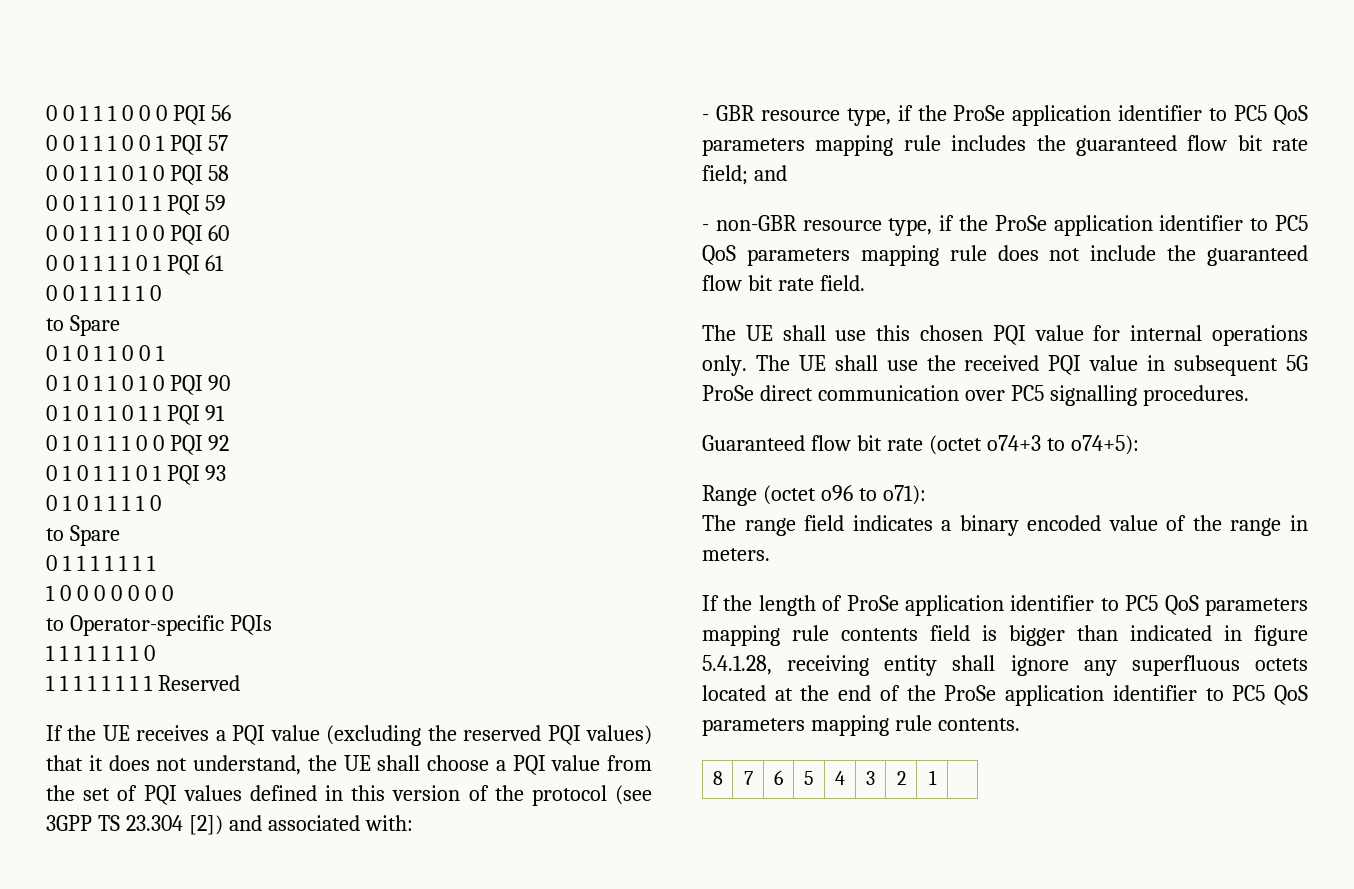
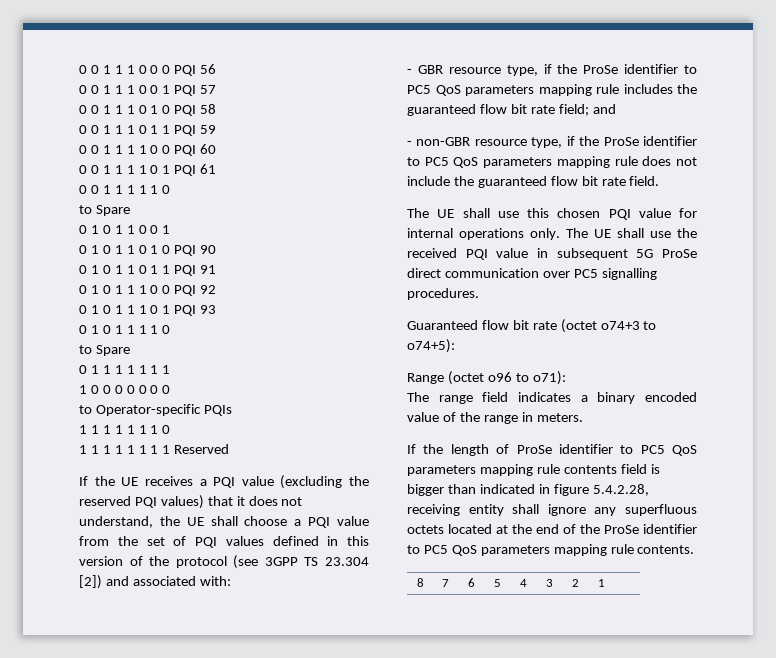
- - GBR resource type, if the ProSe application identifier to PC5 QoS parameters mapping rule includes the guaranteed flow bit rate field; and
+ - GBR resource type, if the ProSe identifier to PC5 QoS parameters mapping rule includes the guaranteed flow bit rate field; and
- - non-GBR resource type, if the ProSe application identifier to PC5 QoS parameters mapping rule does not include the guaranteed flow bit rate field.
+ - non-GBR resource type, if the ProSe identifier to PC5 QoS parameters mapping rule does not include the guaranteed flow bit rate field.
- If the length of ProSe application identifier to PC5 QoS parameters mapping rule contents field is bigger than indicated in figure 5.4.1.28, receiving entity shall ignore any superfluous octets located at the end of the ProSe application identifier to PC5 QoS parameters mapping rule contents.
+ If the length of ProSe identifier to PC5 QoS parameters mapping rule contents field is bigger than indicated in figure 5.4.2.28, receiving entity shall ignore any superfluous octets located at the end of the ProSe identifier to PC5 QoS parameters mapping rule contents.

